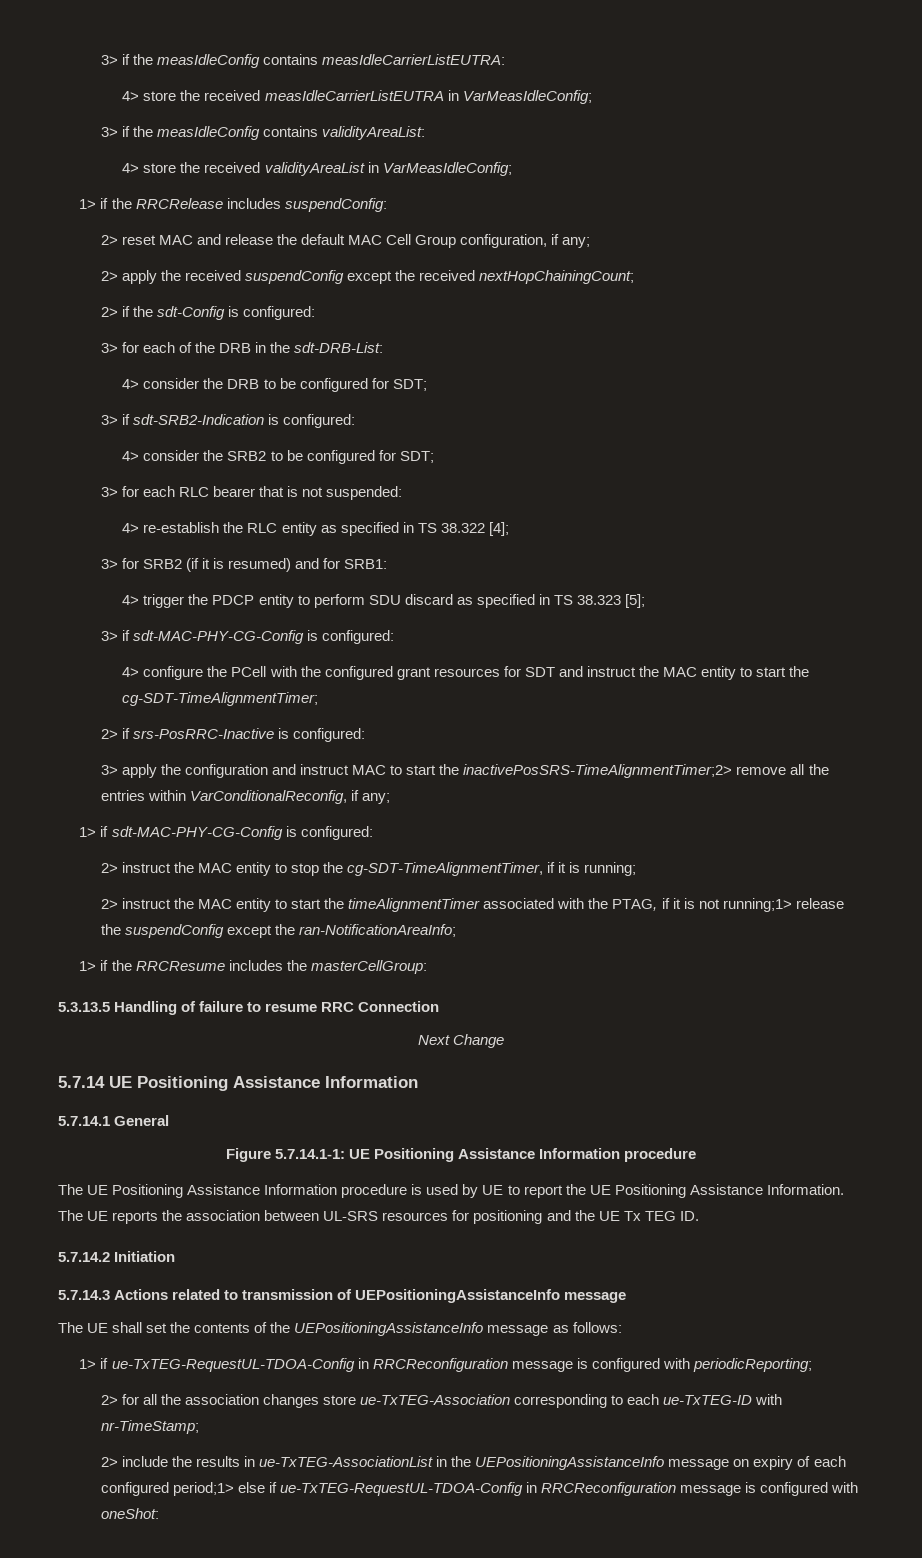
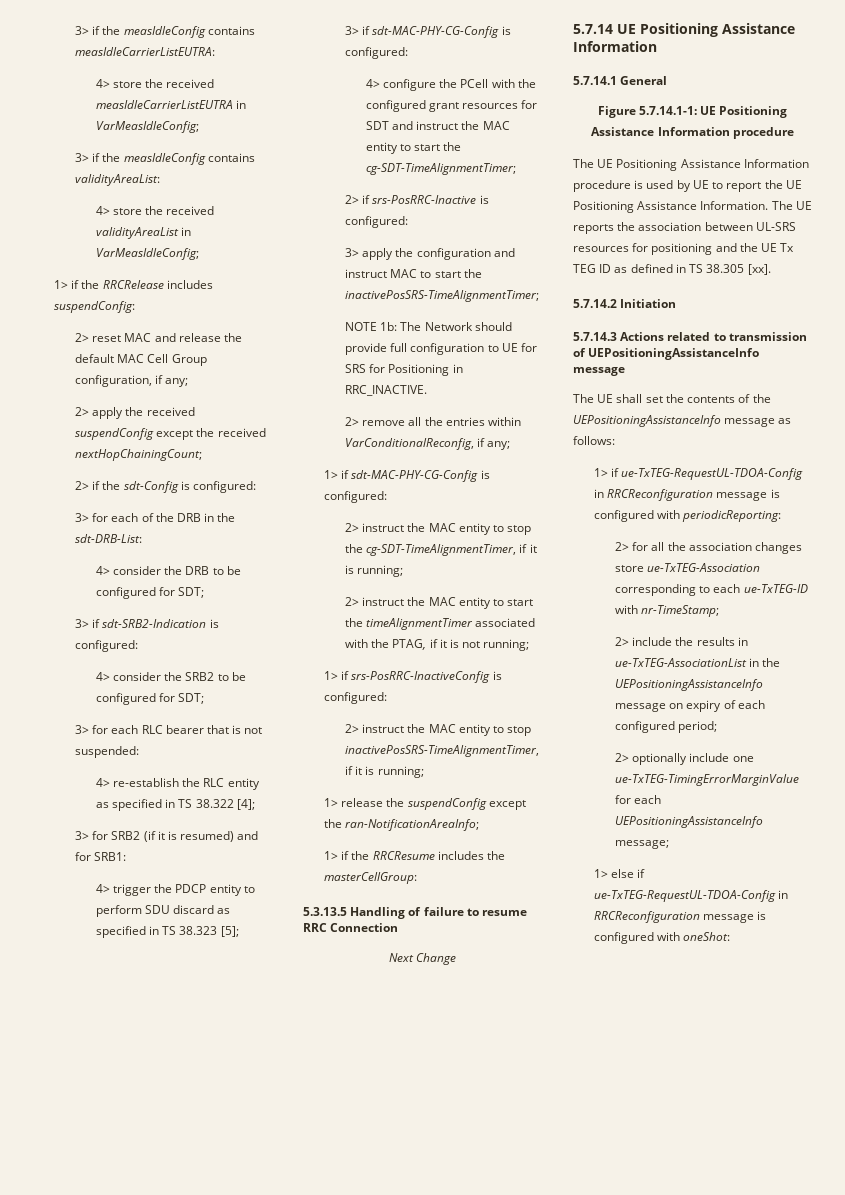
- 3> apply the configuration and instruct MAC to start the inactivePosSRS-TimeAlignmentTimer;2> remove all the entries within VarConditionalReconfig, if any;
+ 3> apply the configuration and instruct MAC to start the inactivePosSRS-TimeAlignmentTimer;
+ NOTE 1b: The Network should provide full configuration to UE for SRS for Positioning in RRC_INACTIVE.
+ 2> remove all the entries within VarConditionalReconfig, if any;
- 2> instruct the MAC entity to start the timeAlignmentTimer associated with the PTAG, if it is not running;1> release the suspendConfig except the ran-NotificationAreaInfo;
+ 2> instruct the MAC entity to start the timeAlignmentTimer associated with the PTAG, if it is not running;
+ 1> if srs-PosRRC-InactiveConfig is configured:
+ 2> instruct the MAC entity to stop inactivePosSRS-TimeAlignmentTimer, if it is running;
+ 1> release the suspendConfig except the ran-NotificationAreaInfo;
- The UE reports the association between UL-SRS resources for positioning and the UE Tx TEG ID.
+ The UE reports the association between UL-SRS resources for positioning and the UE Tx TEG ID as defined in TS 38.305 [xx].
- 1> if ue-TxTEG-RequestUL-TDOA-Config in RRCReconfiguration message is configured with periodicReporting;
+ 1> if ue-TxTEG-RequestUL-TDOA-Config in RRCReconfiguration message is configured with periodicReporting:
- 2> include the results in ue-TxTEG-AssociationList in the UEPositioningAssistanceInfo message on expiry of each configured period;1> else if ue-TxTEG-RequestUL-TDOA-Config in RRCReconfiguration message is configured with oneShot:
+ 2> include the results in ue-TxTEG-AssociationList in the UEPositioningAssistanceInfo message on expiry of each configured period;
+ 2> optionally include one ue-TxTEG-TimingErrorMarginValue for each UEPositioningAssistanceInfo message;
+ 1> else if ue-TxTEG-RequestUL-TDOA-Config in RRCReconfiguration message is configured with oneShot:

